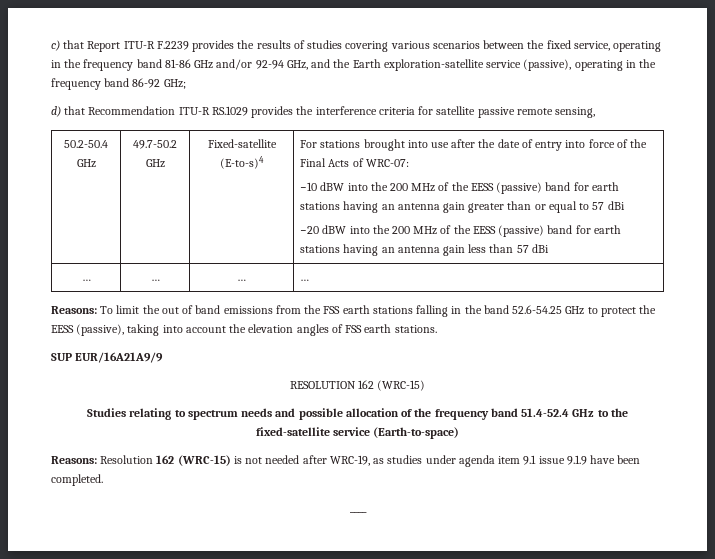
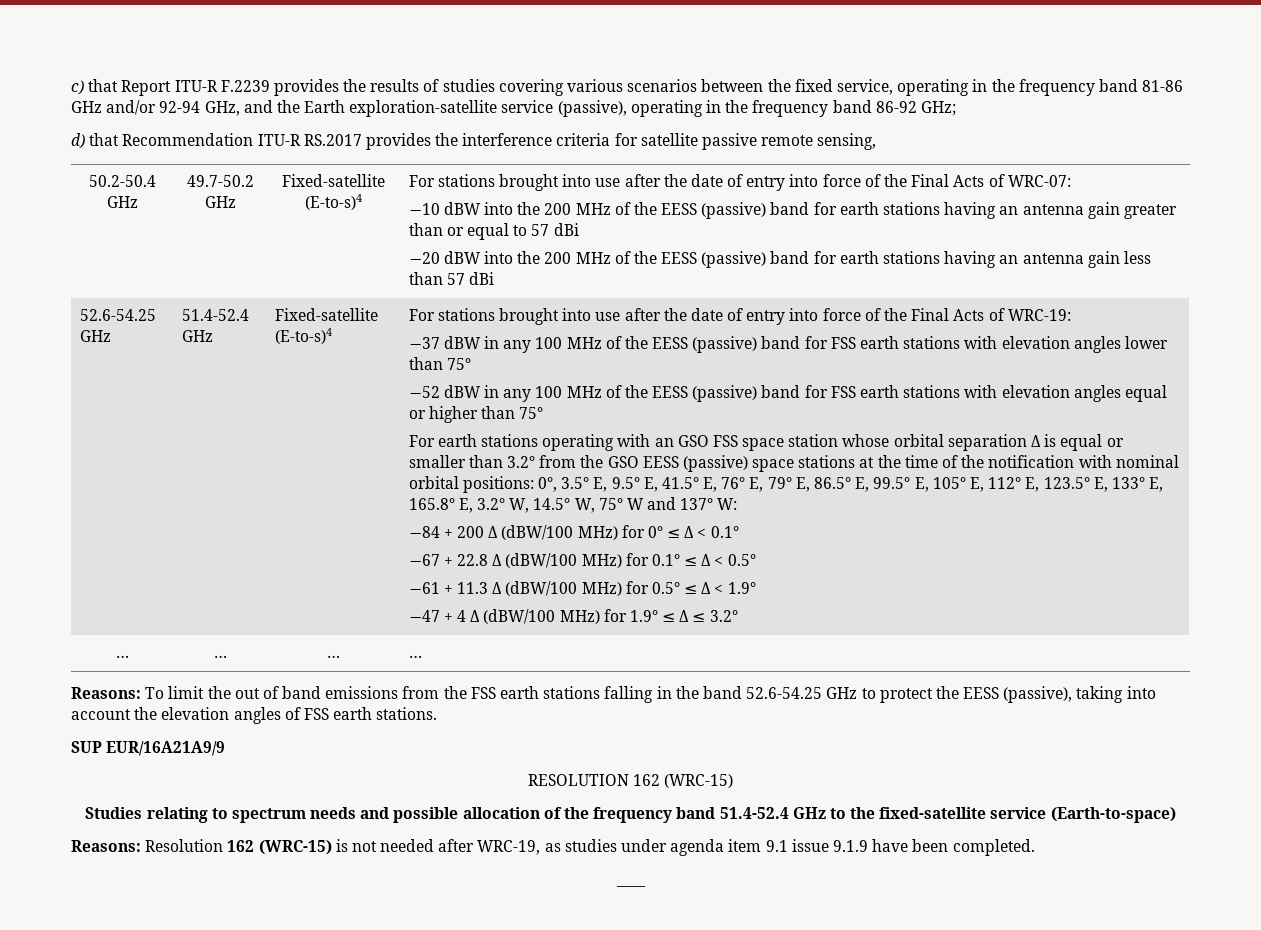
- d) that Recommendation ITU-R RS.1029 provides the interference criteria for satellite passive remote sensing,
+ d) that Recommendation ITU-R RS.2017 provides the interference criteria for satellite passive remote sensing,
+ 52.6-54.25 GHz | 51.4-52.4 GHz | Fixed-satellite (E-to-s)4 | For stations brought into use after the date of entry into force of the Final Acts of WRC-19:
+ −37 dBW in any 100 MHz of the EESS (passive) band for FSS earth stations with elevation angles lower than 75°
+ −52 dBW in any 100 MHz of the EESS (passive) band for FSS earth stations with elevation angles equal or higher than 75°
+ For earth stations operating with an GSO FSS space station whose orbital separation Δ is equal or smaller than 3.2° from the GSO EESS (passive) space stations at the time of the notification with nominal orbital positions: 0°, 3.5° E, 9.5° E, 41.5° E, 76° E, 79° E, 86.5° E, 99.5° E, 105° E, 112° E, 123.5° E, 133° E, 165.8° E, 3.2° W, 14.5° W, 75° W and 137° W:
+ −84 + 200 Δ (dBW/100 MHz) for 0° ≤ Δ < 0.1°
+ −67 + 22.8 Δ (dBW/100 MHz) for 0.1° ≤ Δ < 0.5°
+ −61 + 11.3 Δ (dBW/100 MHz) for 0.5° ≤ Δ < 1.9°
+ −47 + 4 Δ (dBW/100 MHz) for 1.9° ≤ Δ ≤ 3.2°

